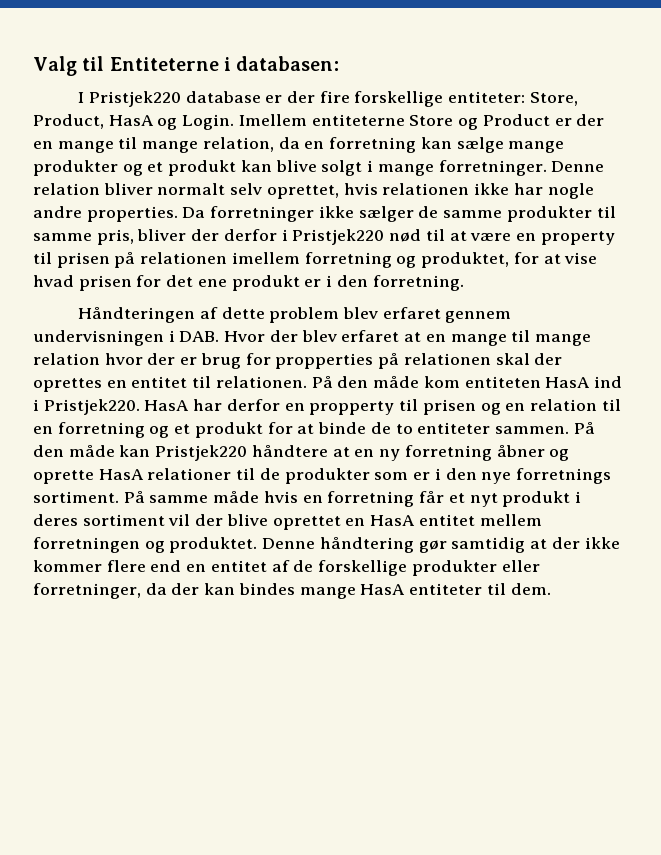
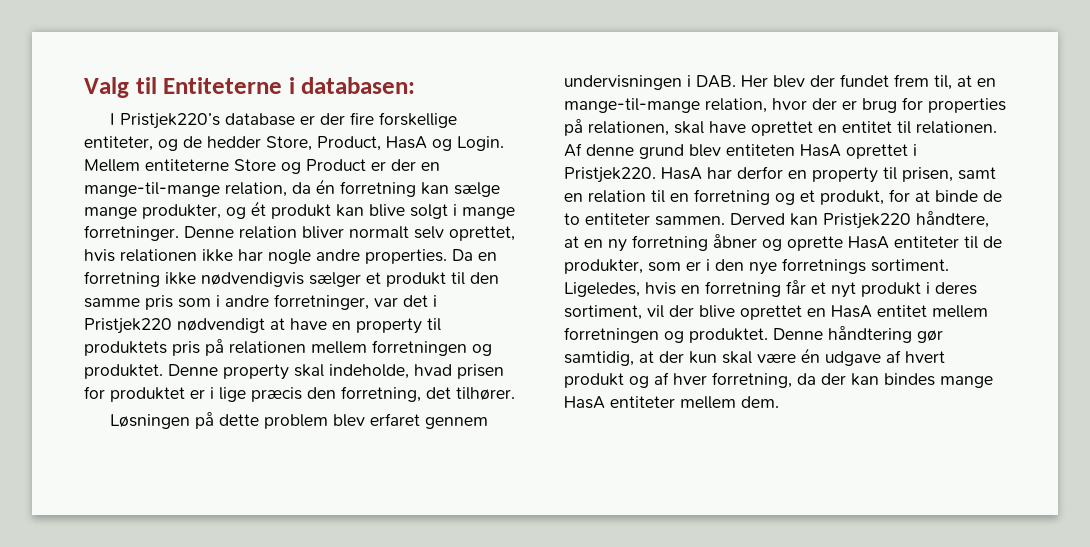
- I Pristjek220 database er der fire forskellige entiteter: Store, Product, HasA og Login.
+ I Pristjek220’s database er der fire forskellige entiteter, og de hedder Store, Product, HasA og Login.
- Imellem entiteterne Store og Product er der en mange til mange relation, da en forretning kan sælge mange produkter og et produkt kan blive solgt i mange forretninger.
+ Mellem entiteterne Store og Product er der en mange-til-mange relation, da én forretning kan sælge mange produkter, og ét produkt kan blive solgt i mange forretninger.
- Da forretninger ikke sælger de samme produkter til samme pris, bliver der derfor i Pristjek220 nød til at være en property til prisen på relationen imellem forretning og produktet, for at vise hvad prisen for det ene produkt er i den forretning.
- Håndteringen af dette problem blev erfaret gennem undervisningen i DAB. Hvor der blev erfaret at en mange til mange relation hvor der er brug for propperties på relationen skal der oprettes en entitet til relationen. På den måde kom entiteten HasA ind i Pristjek220.
+ Da en forretning ikke nødvendigvis sælger et produkt til den samme pris som i andre forretninger, var det i Pristjek220 nødvendigt at have en property til produktets pris på relationen mellem forretningen og produktet. Denne property skal indeholde, hvad prisen for produktet er i lige præcis den forretning, det tilhører.
+ Løsningen på dette problem blev erfaret gennem undervisningen i DAB. Her blev der fundet frem til, at en mange-til-mange relation, hvor der er brug for properties på relationen, skal have oprettet en entitet til relationen. Af denne grund blev entiteten HasA oprettet i Pristjek220.
- HasA har derfor en propperty til prisen og en relation til en forretning og et produkt for at binde de to entiteter sammen.
+ HasA har derfor en property til prisen, samt en relation til en forretning og et produkt, for at binde de to entiteter sammen.
- På den måde kan Pristjek220 håndtere at en ny forretning åbner og oprette HasA relationer til de produkter som er i den nye forretnings sortiment.
+ Derved kan Pristjek220 håndtere, at en ny forretning åbner og oprette HasA entiteter til de produkter, som er i den nye forretnings sortiment.
- På samme måde hvis en forretning får et nyt produkt i deres sortiment vil der blive oprettet en HasA entitet mellem forretningen og produktet.
+ Ligeledes, hvis en forretning får et nyt produkt i deres sortiment, vil der blive oprettet en HasA entitet mellem forretningen og produktet.
- Denne håndtering gør samtidig at der ikke kommer flere end en entitet af de forskellige produkter eller forretninger, da der kan bindes mange HasA entiteter til dem.
+ Denne håndtering gør samtidig, at der kun skal være én udgave af hvert produkt og af hver forretning, da der kan bindes mange HasA entiteter mellem dem.

